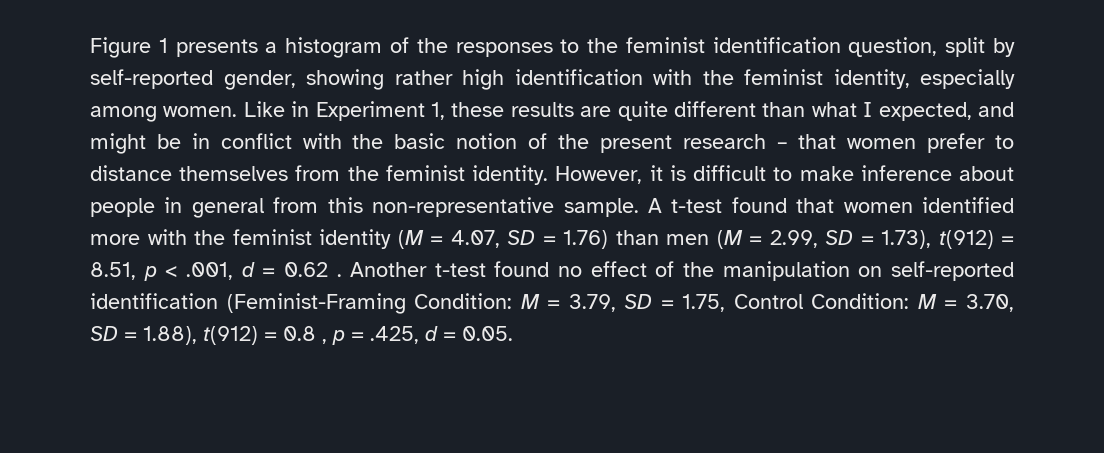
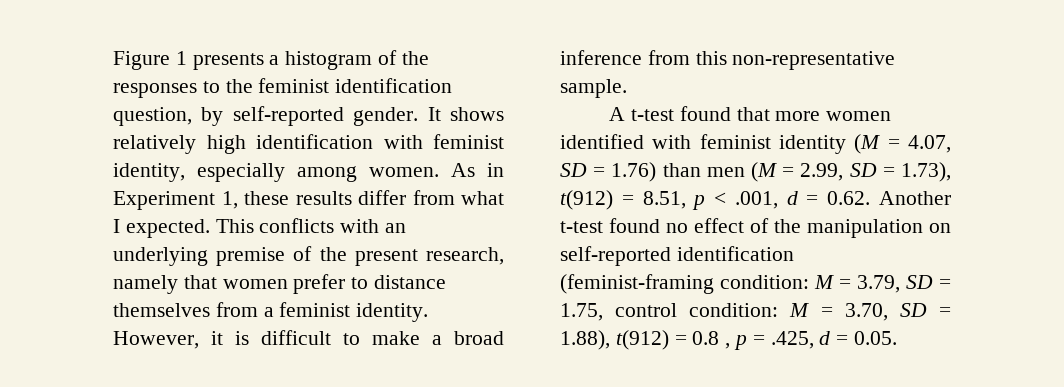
- Figure 1 presents a histogram of the responses to the feminist identification question, split by self-reported gender, showing rather high identification with the feminist identity, especially among women.
+ Figure 1 presents a histogram of the responses to the feminist identification question, by self-reported gender. It shows relatively high identification with feminist identity, especially among women.
- Like in Experiment 1, these results are quite different than what I expected, and might be in conflict with the basic notion of the present research – that women prefer to distance themselves from the feminist identity.
+ As in Experiment 1, these results differ from what I expected. This conflicts with an underlying premise of the present research, namely that women prefer to distance themselves from a feminist identity.
- However, it is difficult to make inference about people in general from this non-representative sample. A t-test found that women identified more with the feminist identity (M = 4.07, SD = 1.76) than men (M = 2.99, SD = 1.73), t(912) = 8.51, p < .001, d = 0.62 . Another t-test found no effect of the manipulation on self-reported identification (Feminist-Framing Condition:
+ However, it is difficult to make a broad inference from this non-representative sample.
+ A t-test found that more women identified with feminist identity (M = 4.07, SD = 1.76) than men (M = 2.99, SD = 1.73), t(912) = 8.51, p < .001, d = 0.62. Another t-test found no effect of the manipulation on self-reported identification (feminist-framing condition:
- M = 3.79, SD = 1.75, Control Condition:
+ M = 3.79, SD = 1.75, control condition:

